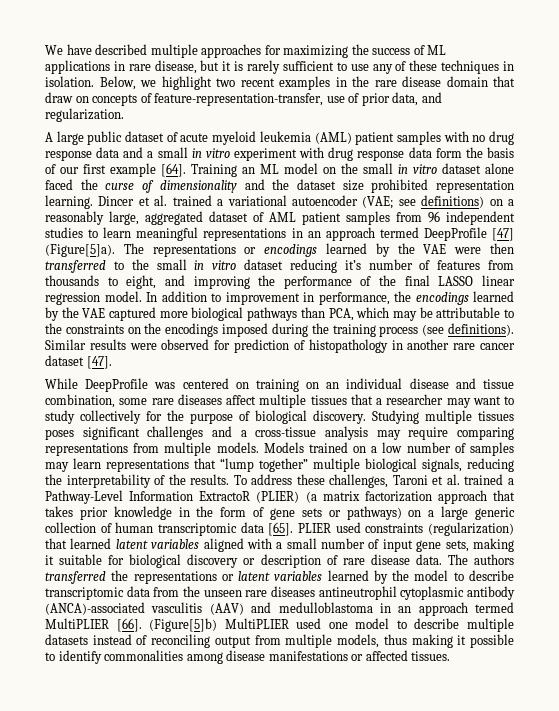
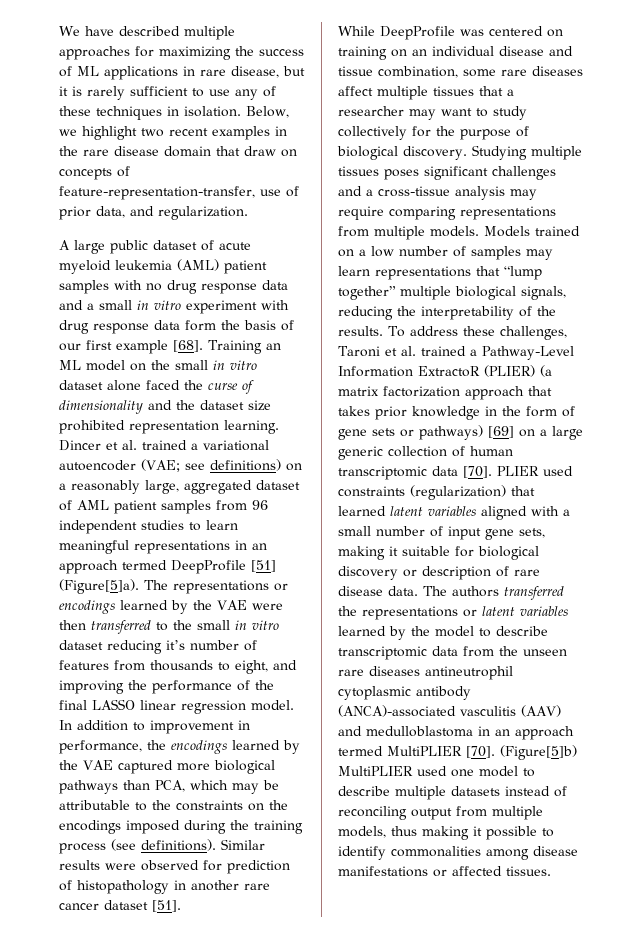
- A large public dataset of acute myeloid leukemia (AML) patient samples with no drug response data and a small in vitro experiment with drug response data form the basis of our first example [64].
+ A large public dataset of acute myeloid leukemia (AML) patient samples with no drug response data and a small in vitro experiment with drug response data form the basis of our first example [68].
- Dincer et al. trained a variational autoencoder (VAE; see definitions) on a reasonably large, aggregated dataset of AML patient samples from 96 independent studies to learn meaningful representations in an approach termed DeepProfile [47] (Figure[5]a).
+ Dincer et al. trained a variational autoencoder (VAE; see definitions) on a reasonably large, aggregated dataset of AML patient samples from 96 independent studies to learn meaningful representations in an approach termed DeepProfile [51] (Figure[5]a).
- Similar results were observed for prediction of histopathology in another rare cancer dataset [47].
+ Similar results were observed for prediction of histopathology in another rare cancer dataset [51].
- To address these challenges, Taroni et al. trained a Pathway-Level Information ExtractoR (PLIER) (a matrix factorization approach that takes prior knowledge in the form of gene sets or pathways) on a large generic collection of human transcriptomic data [65].
+ To address these challenges, Taroni et al. trained a Pathway-Level Information ExtractoR (PLIER) (a matrix factorization approach that takes prior knowledge in the form of gene sets or pathways) [69] on a large generic collection of human transcriptomic data [70].
- The authors transferred the representations or latent variables learned by the model to describe transcriptomic data from the unseen rare diseases antineutrophil cytoplasmic antibody (ANCA)-associated vasculitis (AAV) and medulloblastoma in an approach termed MultiPLIER [66].
+ The authors transferred the representations or latent variables learned by the model to describe transcriptomic data from the unseen rare diseases antineutrophil cytoplasmic antibody (ANCA)-associated vasculitis (AAV) and medulloblastoma in an approach termed MultiPLIER [70].

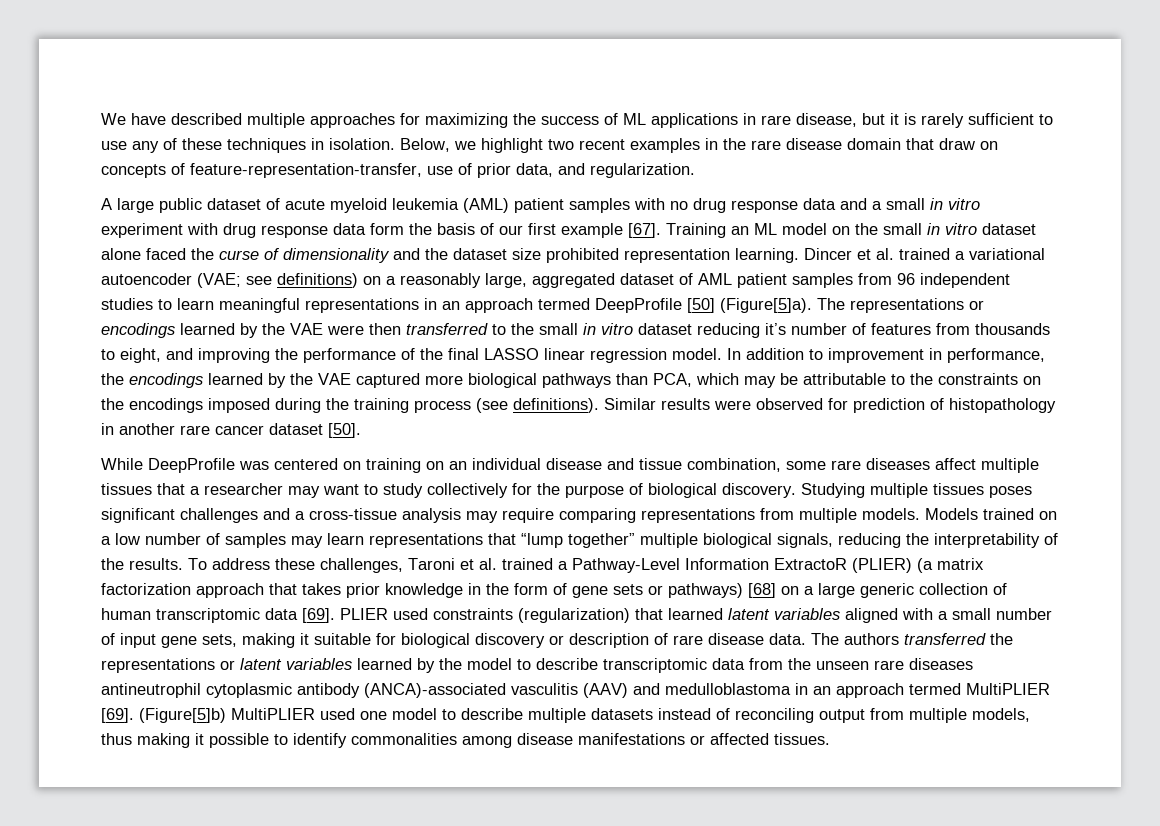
- A large public dataset of acute myeloid leukemia (AML) patient samples with no drug response data and a small in vitro experiment with drug response data form the basis of our first example [68].
+ A large public dataset of acute myeloid leukemia (AML) patient samples with no drug response data and a small in vitro experiment with drug response data form the basis of our first example [67].
- Dincer et al. trained a variational autoencoder (VAE; see definitions) on a reasonably large, aggregated dataset of AML patient samples from 96 independent studies to learn meaningful representations in an approach termed DeepProfile [51] (Figure[5]a).
+ Dincer et al. trained a variational autoencoder (VAE; see definitions) on a reasonably large, aggregated dataset of AML patient samples from 96 independent studies to learn meaningful representations in an approach termed DeepProfile [50] (Figure[5]a).
- Similar results were observed for prediction of histopathology in another rare cancer dataset [51].
+ Similar results were observed for prediction of histopathology in another rare cancer dataset [50].
- To address these challenges, Taroni et al. trained a Pathway-Level Information ExtractoR (PLIER) (a matrix factorization approach that takes prior knowledge in the form of gene sets or pathways) [69] on a large generic collection of human transcriptomic data [70].
+ To address these challenges, Taroni et al. trained a Pathway-Level Information ExtractoR (PLIER) (a matrix factorization approach that takes prior knowledge in the form of gene sets or pathways) [68] on a large generic collection of human transcriptomic data [69].
- The authors transferred the representations or latent variables learned by the model to describe transcriptomic data from the unseen rare diseases antineutrophil cytoplasmic antibody (ANCA)-associated vasculitis (AAV) and medulloblastoma in an approach termed MultiPLIER [70].
+ The authors transferred the representations or latent variables learned by the model to describe transcriptomic data from the unseen rare diseases antineutrophil cytoplasmic antibody (ANCA)-associated vasculitis (AAV) and medulloblastoma in an approach termed MultiPLIER [69].

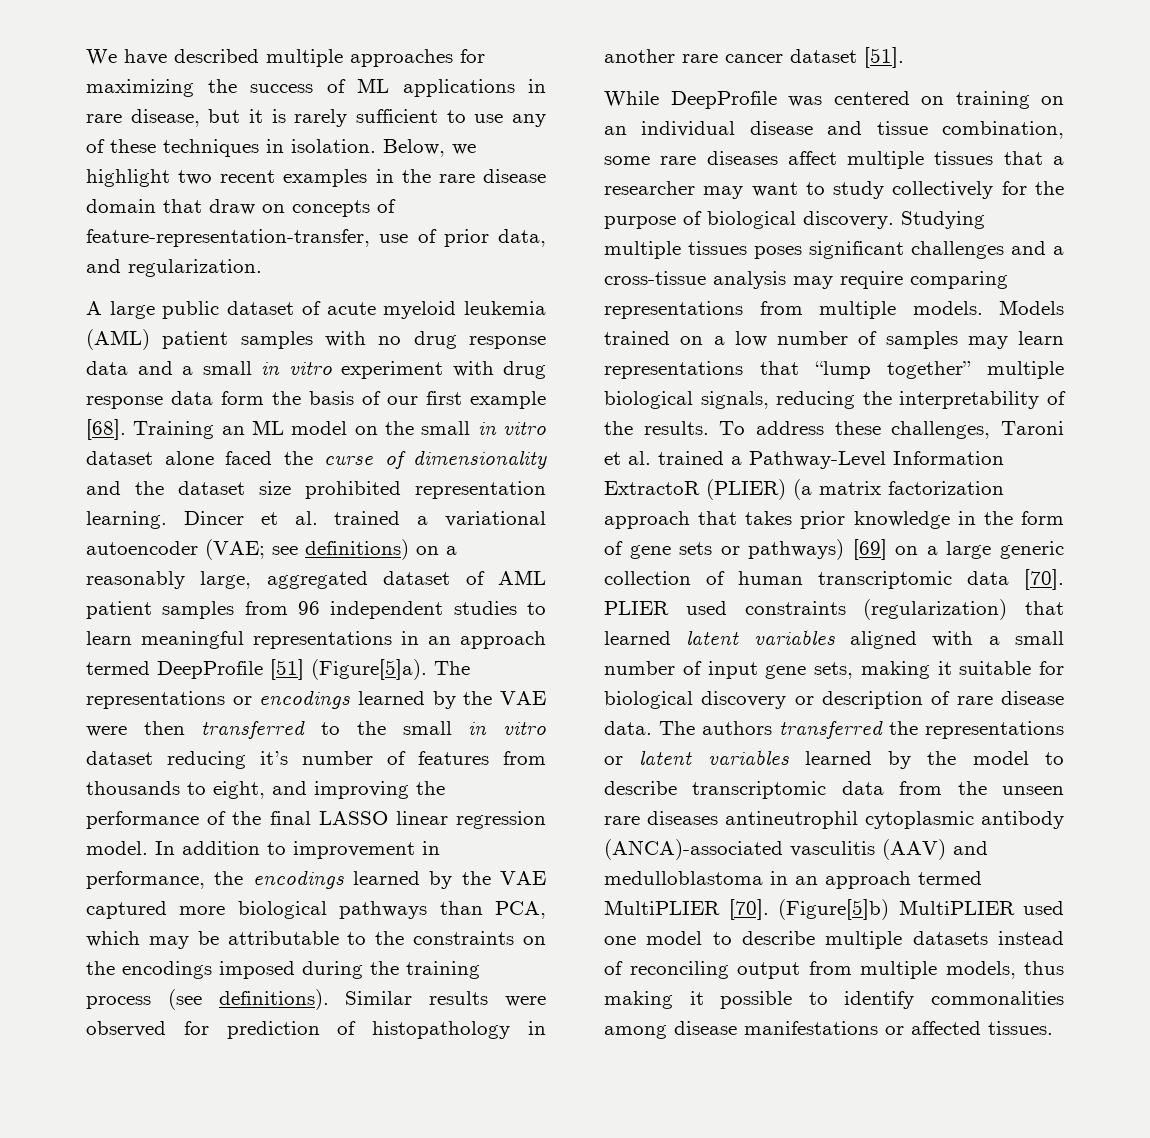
- A large public dataset of acute myeloid leukemia (AML) patient samples with no drug response data and a small in vitro experiment with drug response data form the basis of our first example [67].
+ A large public dataset of acute myeloid leukemia (AML) patient samples with no drug response data and a small in vitro experiment with drug response data form the basis of our first example [68].
- Dincer et al. trained a variational autoencoder (VAE; see definitions) on a reasonably large, aggregated dataset of AML patient samples from 96 independent studies to learn meaningful representations in an approach termed DeepProfile [50] (Figure[5]a).
+ Dincer et al. trained a variational autoencoder (VAE; see definitions) on a reasonably large, aggregated dataset of AML patient samples from 96 independent studies to learn meaningful representations in an approach termed DeepProfile [51] (Figure[5]a).
- Similar results were observed for prediction of histopathology in another rare cancer dataset [50].
+ Similar results were observed for prediction of histopathology in another rare cancer dataset [51].
- To address these challenges, Taroni et al. trained a Pathway-Level Information ExtractoR (PLIER) (a matrix factorization approach that takes prior knowledge in the form of gene sets or pathways) [68] on a large generic collection of human transcriptomic data [69].
+ To address these challenges, Taroni et al. trained a Pathway-Level Information ExtractoR (PLIER) (a matrix factorization approach that takes prior knowledge in the form of gene sets or pathways) [69] on a large generic collection of human transcriptomic data [70].
- The authors transferred the representations or latent variables learned by the model to describe transcriptomic data from the unseen rare diseases antineutrophil cytoplasmic antibody (ANCA)-associated vasculitis (AAV) and medulloblastoma in an approach termed MultiPLIER [69].
+ The authors transferred the representations or latent variables learned by the model to describe transcriptomic data from the unseen rare diseases antineutrophil cytoplasmic antibody (ANCA)-associated vasculitis (AAV) and medulloblastoma in an approach termed MultiPLIER [70].

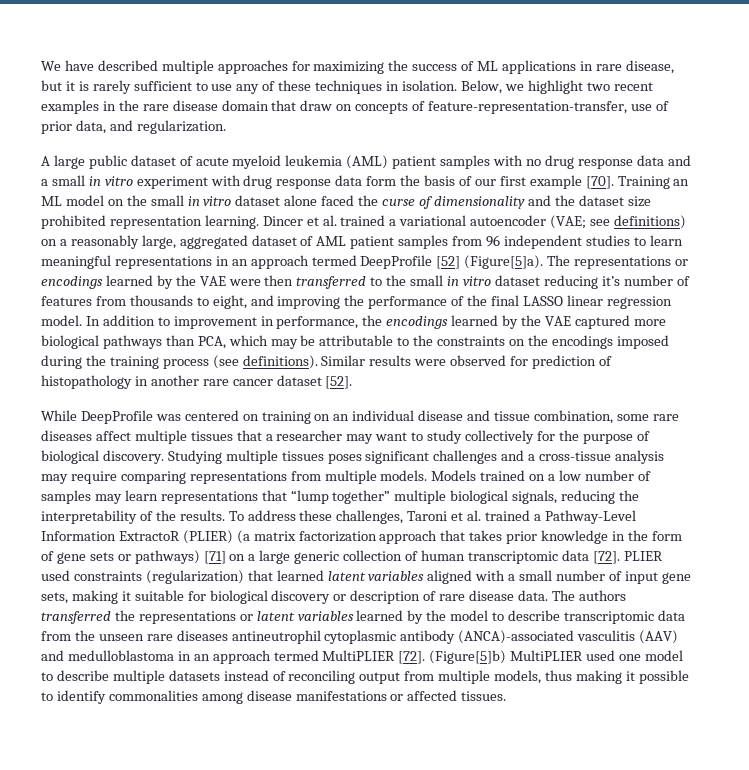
- A large public dataset of acute myeloid leukemia (AML) patient samples with no drug response data and a small in vitro experiment with drug response data form the basis of our first example [68].
+ A large public dataset of acute myeloid leukemia (AML) patient samples with no drug response data and a small in vitro experiment with drug response data form the basis of our first example [70].
- Dincer et al. trained a variational autoencoder (VAE; see definitions) on a reasonably large, aggregated dataset of AML patient samples from 96 independent studies to learn meaningful representations in an approach termed DeepProfile [51] (Figure[5]a).
+ Dincer et al. trained a variational autoencoder (VAE; see definitions) on a reasonably large, aggregated dataset of AML patient samples from 96 independent studies to learn meaningful representations in an approach termed DeepProfile [52] (Figure[5]a).
- Similar results were observed for prediction of histopathology in another rare cancer dataset [51].
+ Similar results were observed for prediction of histopathology in another rare cancer dataset [52].
- To address these challenges, Taroni et al. trained a Pathway-Level Information ExtractoR (PLIER) (a matrix factorization approach that takes prior knowledge in the form of gene sets or pathways) [69] on a large generic collection of human transcriptomic data [70].
+ To address these challenges, Taroni et al. trained a Pathway-Level Information ExtractoR (PLIER) (a matrix factorization approach that takes prior knowledge in the form of gene sets or pathways) [71] on a large generic collection of human transcriptomic data [72].
- The authors transferred the representations or latent variables learned by the model to describe transcriptomic data from the unseen rare diseases antineutrophil cytoplasmic antibody (ANCA)-associated vasculitis (AAV) and medulloblastoma in an approach termed MultiPLIER [70].
+ The authors transferred the representations or latent variables learned by the model to describe transcriptomic data from the unseen rare diseases antineutrophil cytoplasmic antibody (ANCA)-associated vasculitis (AAV) and medulloblastoma in an approach termed MultiPLIER [72].

